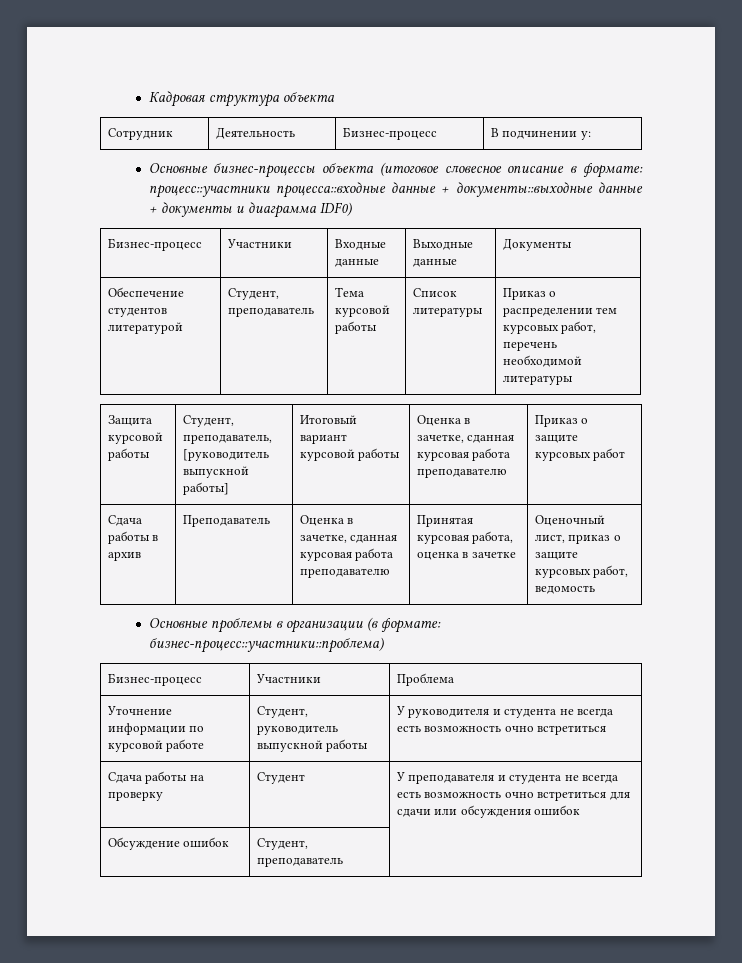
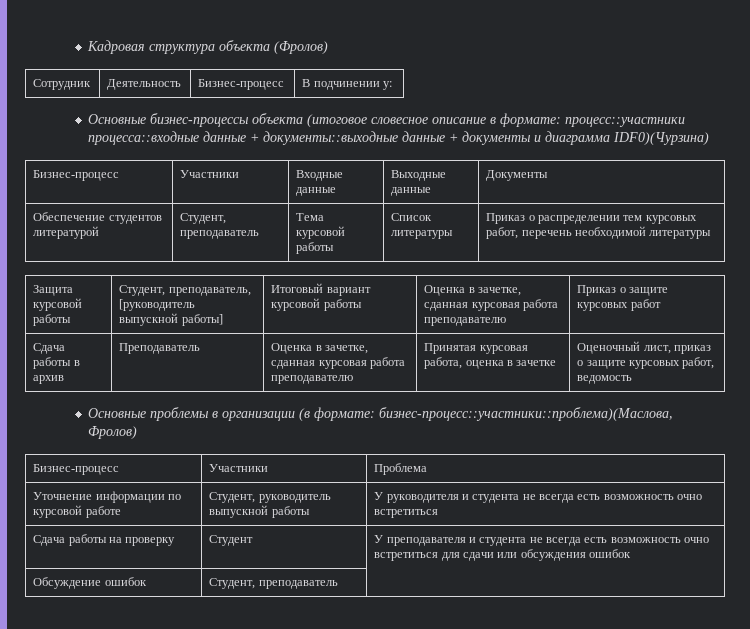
- Кадровая структура объекта
+ Кадровая структура объекта (Фролов)
- Основные бизнес-процессы объекта (итоговое словесное описание в формате: процесс::участники процесса::входные данные + документы::выходные данные + документы и диаграмма IDF0)
+ Основные бизнес-процессы объекта (итоговое словесное описание в формате: процесс::участники процесса::входные данные + документы::выходные данные + документы и диаграмма IDF0)(Чурзина)
- Основные проблемы в организации (в формате: бизнес-процесс::участники::проблема)
+ Основные проблемы в организации (в формате: бизнес-процесс::участники::проблема)(Маслова, Фролов)

